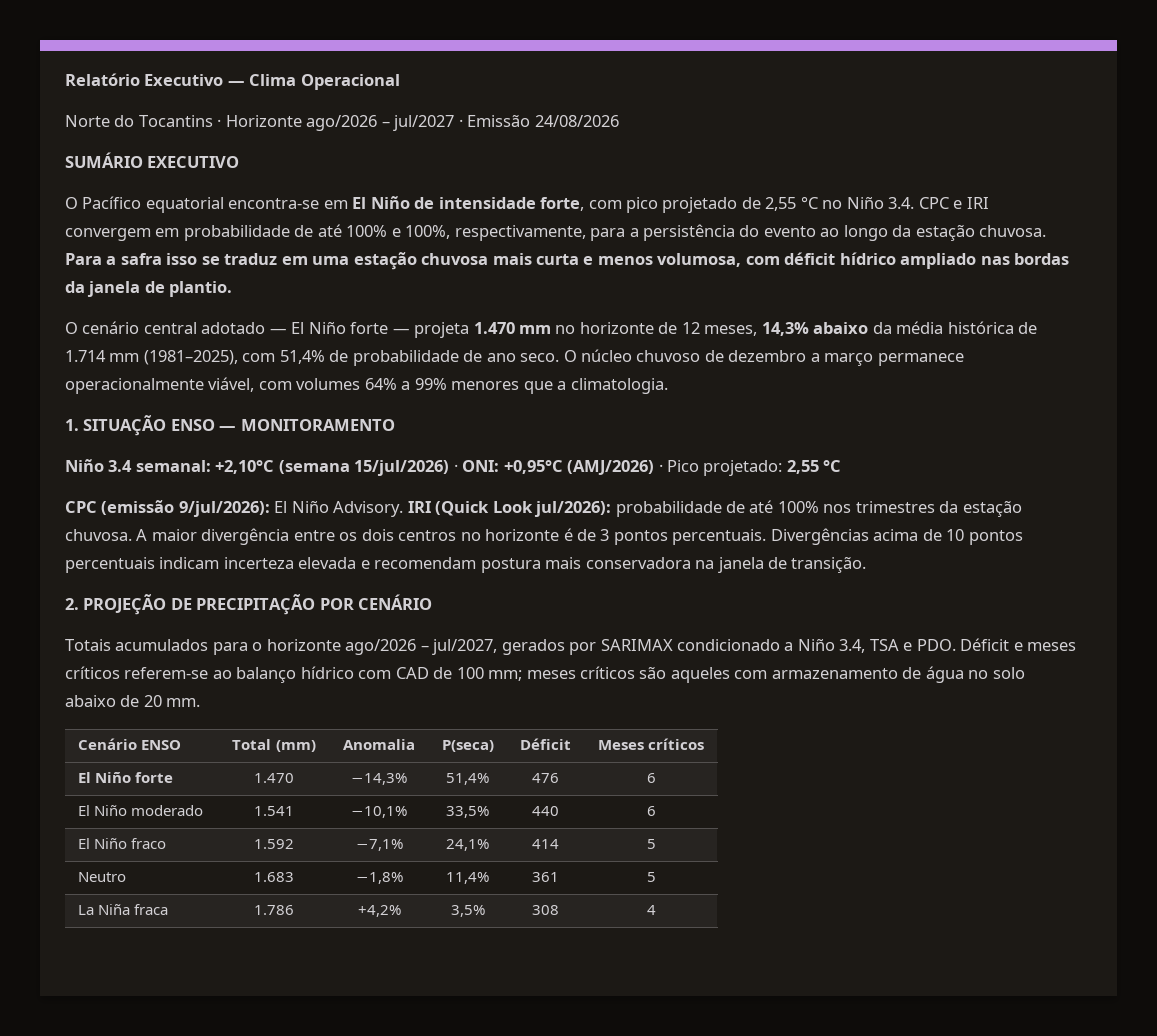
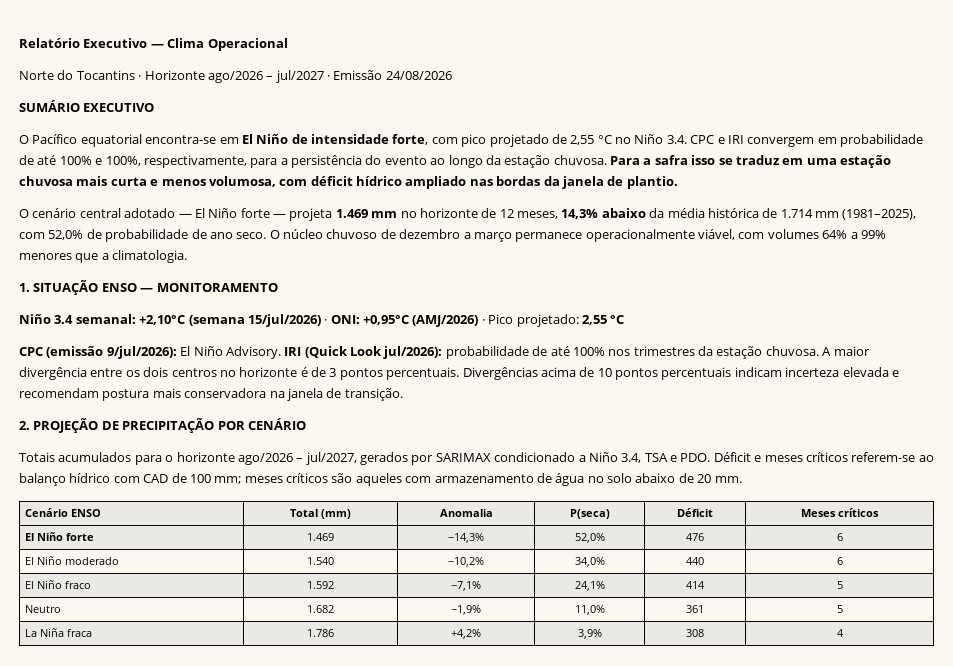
- O cenário central adotado — El Niño forte — projeta 1.470 mm no horizonte de 12 meses, 14,3% abaixo da média histórica de 1.714 mm (1981–2025), com 51,4% de probabilidade de ano seco.
+ O cenário central adotado — El Niño forte — projeta 1.469 mm no horizonte de 12 meses, 14,3% abaixo da média histórica de 1.714 mm (1981–2025), com 52,0% de probabilidade de ano seco.
- El Niño forte | 1.470 | −14,3% | 51,4% | 476 | 6
+ El Niño forte | 1.469 | −14,3% | 52,0% | 476 | 6
- El Niño moderado | 1.541 | −10,1% | 33,5% | 440 | 6
+ El Niño moderado | 1.540 | −10,2% | 34,0% | 440 | 6
- Neutro | 1.683 | −1,8% | 11,4% | 361 | 5
+ Neutro | 1.682 | −1,9% | 11,0% | 361 | 5
- La Niña fraca | 1.786 | +4,2% | 3,5% | 308 | 4
+ La Niña fraca | 1.786 | +4,2% | 3,9% | 308 | 4

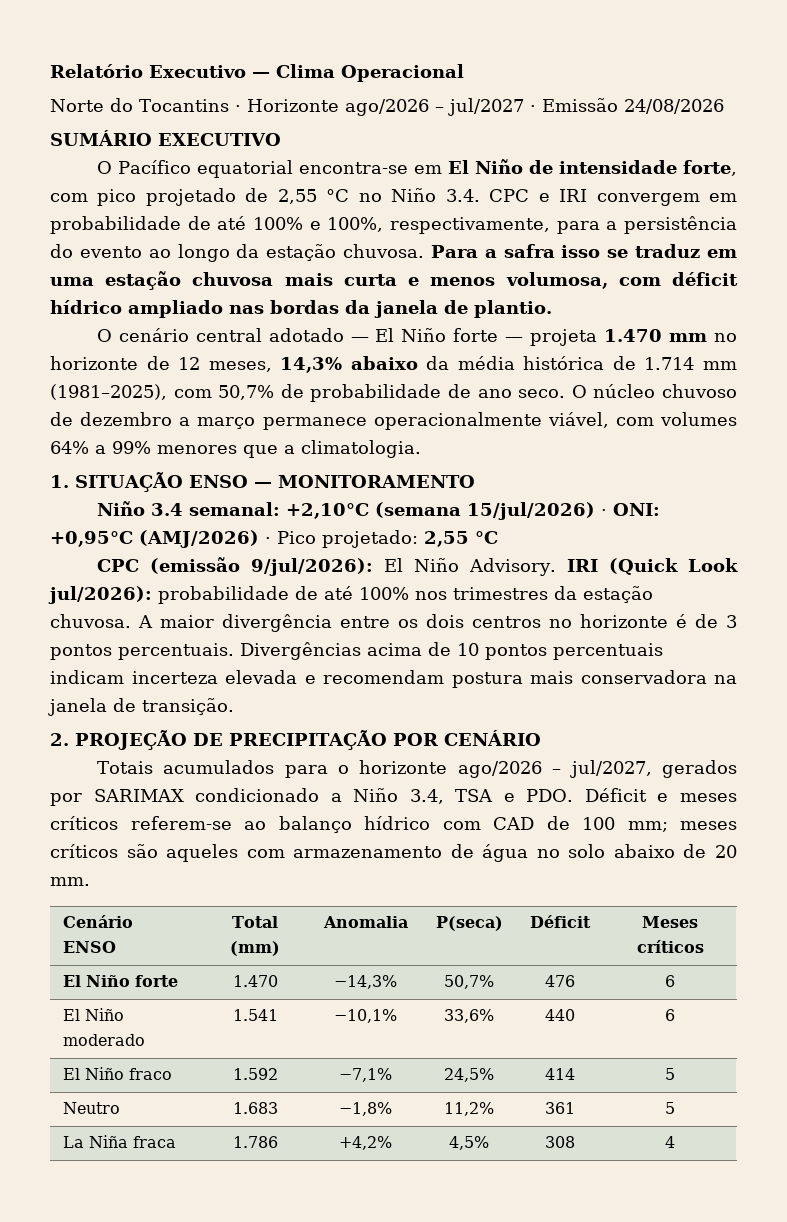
- O cenário central adotado — El Niño forte — projeta 1.469 mm no horizonte de 12 meses, 14,3% abaixo da média histórica de 1.714 mm (1981–2025), com 52,0% de probabilidade de ano seco.
+ O cenário central adotado — El Niño forte — projeta 1.470 mm no horizonte de 12 meses, 14,3% abaixo da média histórica de 1.714 mm (1981–2025), com 50,7% de probabilidade de ano seco.
- El Niño forte | 1.469 | −14,3% | 52,0% | 476 | 6
+ El Niño forte | 1.470 | −14,3% | 50,7% | 476 | 6
- El Niño moderado | 1.540 | −10,2% | 34,0% | 440 | 6
+ El Niño moderado | 1.541 | −10,1% | 33,6% | 440 | 6
- El Niño fraco | 1.592 | −7,1% | 24,1% | 414 | 5
+ El Niño fraco | 1.592 | −7,1% | 24,5% | 414 | 5
- Neutro | 1.682 | −1,9% | 11,0% | 361 | 5
+ Neutro | 1.683 | −1,8% | 11,2% | 361 | 5
- La Niña fraca | 1.786 | +4,2% | 3,9% | 308 | 4
+ La Niña fraca | 1.786 | +4,2% | 4,5% | 308 | 4

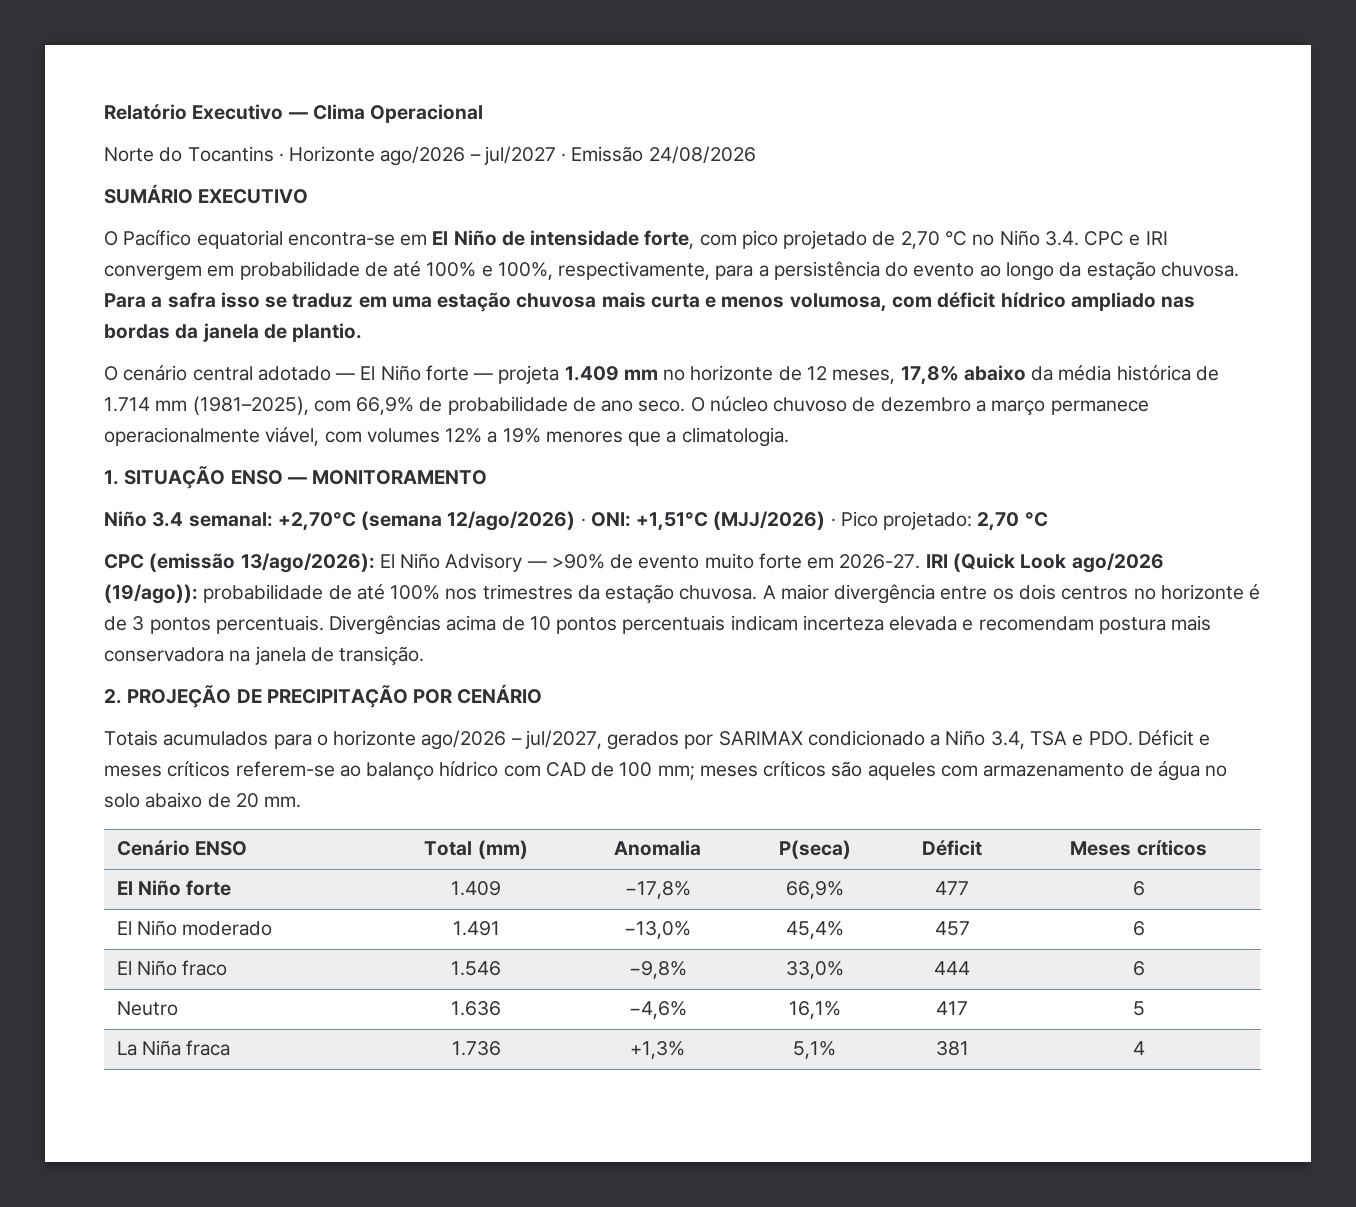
- O Pacífico equatorial encontra-se em El Niño de intensidade forte, com pico projetado de 2,55 °C no Niño 3.4. CPC e IRI convergem em probabilidade de até 100% e 100%, respectivamente, para a persistência do evento ao longo da estação chuvosa.
+ O Pacífico equatorial encontra-se em El Niño de intensidade forte, com pico projetado de 2,70 °C no Niño 3.4. CPC e IRI convergem em probabilidade de até 100% e 100%, respectivamente, para a persistência do evento ao longo da estação chuvosa.
- O cenário central adotado — El Niño forte — projeta 1.470 mm no horizonte de 12 meses, 14,3% abaixo da média histórica de 1.714 mm (1981–2025), com 50,7% de probabilidade de ano seco.
+ O cenário central adotado — El Niño forte — projeta 1.409 mm no horizonte de 12 meses, 17,8% abaixo da média histórica de 1.714 mm (1981–2025), com 66,9% de probabilidade de ano seco.
- O núcleo chuvoso de dezembro a março permanece operacionalmente viável, com volumes 64% a 99% menores que a climatologia.
+ O núcleo chuvoso de dezembro a março permanece operacionalmente viável, com volumes 12% a 19% menores que a climatologia.
- Niño 3.4 semanal: +2,10°C (semana 15/jul/2026) · ONI: +0,95°C (AMJ/2026) · Pico projetado: 2,55 °C
+ Niño 3.4 semanal: +2,70°C (semana 12/ago/2026) · ONI: +1,51°C (MJJ/2026) · Pico projetado: 2,70 °C
- CPC (emissão 9/jul/2026): El Niño Advisory.
+ CPC (emissão 13/ago/2026): El Niño Advisory — >90% de evento muito forte em 2026-27.
- IRI (Quick Look jul/2026): probabilidade de até 100% nos trimestres da estação chuvosa.
+ IRI (Quick Look ago/2026 (19/ago)): probabilidade de até 100% nos trimestres da estação chuvosa.
- El Niño forte | 1.470 | −14,3% | 50,7% | 476 | 6
+ El Niño forte | 1.409 | −17,8% | 66,9% | 477 | 6
- El Niño moderado | 1.541 | −10,1% | 33,6% | 440 | 6
+ El Niño moderado | 1.491 | −13,0% | 45,4% | 457 | 6
- El Niño fraco | 1.592 | −7,1% | 24,5% | 414 | 5
- Neutro | 1.683 | −1,8% | 11,2% | 361 | 5
+ El Niño fraco | 1.546 | −9,8% | 33,0% | 444 | 6
+ Neutro | 1.636 | −4,6% | 16,1% | 417 | 5
- La Niña fraca | 1.786 | +4,2% | 4,5% | 308 | 4
+ La Niña fraca | 1.736 | +1,3% | 5,1% | 381 | 4

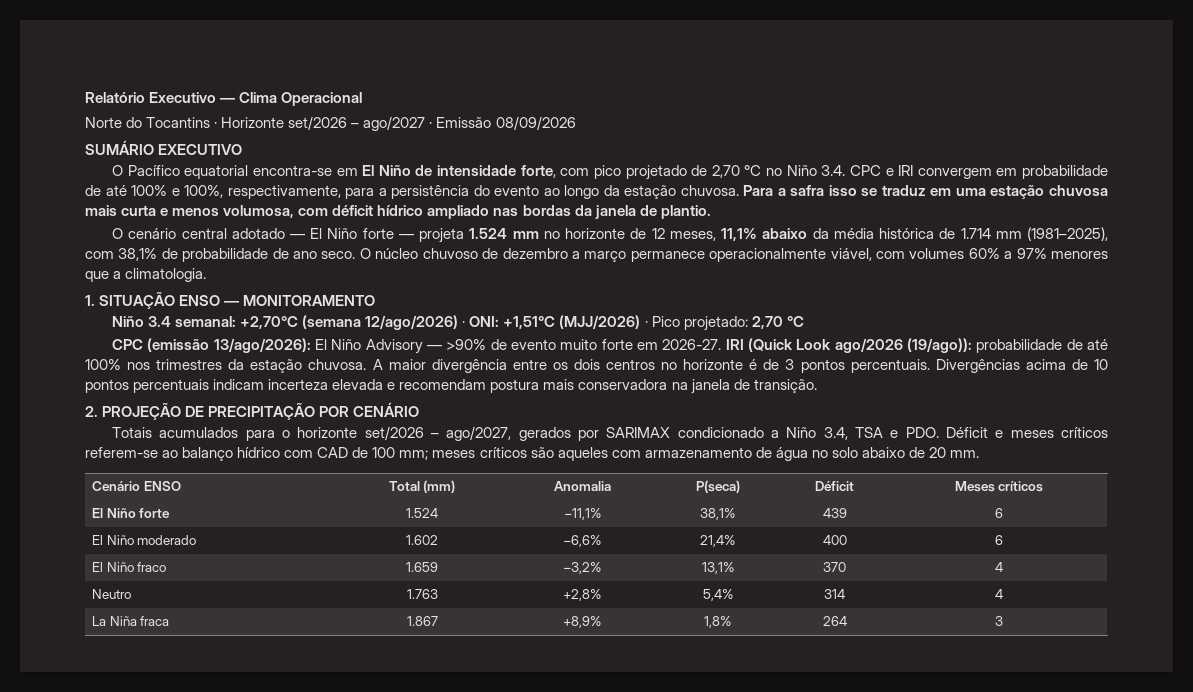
- Norte do Tocantins · Horizonte ago/2026 – jul/2027 · Emissão 24/08/2026
+ Norte do Tocantins · Horizonte set/2026 – ago/2027 · Emissão 08/09/2026
- O cenário central adotado — El Niño forte — projeta 1.409 mm no horizonte de 12 meses, 17,8% abaixo da média histórica de 1.714 mm (1981–2025), com 66,9% de probabilidade de ano seco.
+ O cenário central adotado — El Niño forte — projeta 1.524 mm no horizonte de 12 meses, 11,1% abaixo da média histórica de 1.714 mm (1981–2025), com 38,1% de probabilidade de ano seco.
- O núcleo chuvoso de dezembro a março permanece operacionalmente viável, com volumes 12% a 19% menores que a climatologia.
+ O núcleo chuvoso de dezembro a março permanece operacionalmente viável, com volumes 60% a 97% menores que a climatologia.
- Totais acumulados para o horizonte ago/2026 – jul/2027, gerados por SARIMAX condicionado a Niño 3.4, TSA e PDO. Déficit e meses críticos referem-se ao balanço hídrico com CAD de 100 mm; meses críticos são aqueles com armazenamento de água no solo abaixo de 20 mm.
+ Totais acumulados para o horizonte set/2026 – ago/2027, gerados por SARIMAX condicionado a Niño 3.4, TSA e PDO. Déficit e meses críticos referem-se ao balanço hídrico com CAD de 100 mm; meses críticos são aqueles com armazenamento de água no solo abaixo de 20 mm.
- El Niño forte | 1.409 | −17,8% | 66,9% | 477 | 6
+ El Niño forte | 1.524 | −11,1% | 38,1% | 439 | 6
- El Niño moderado | 1.491 | −13,0% | 45,4% | 457 | 6
+ El Niño moderado | 1.602 | −6,6% | 21,4% | 400 | 6
- El Niño fraco | 1.546 | −9,8% | 33,0% | 444 | 6
- Neutro | 1.636 | −4,6% | 16,1% | 417 | 5
- La Niña fraca | 1.736 | +1,3% | 5,1% | 381 | 4
+ El Niño fraco | 1.659 | −3,2% | 13,1% | 370 | 4
+ Neutro | 1.763 | +2,8% | 5,4% | 314 | 4
+ La Niña fraca | 1.867 | +8,9% | 1,8% | 264 | 3

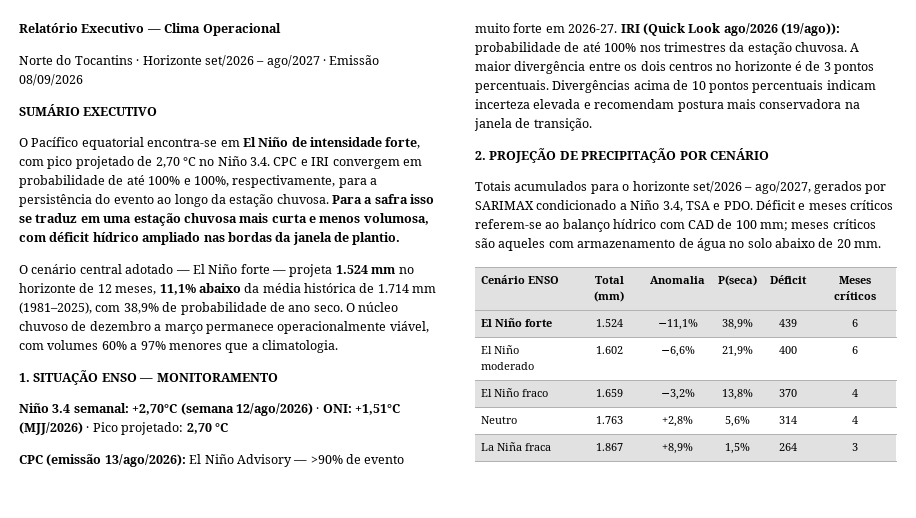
- O cenário central adotado — El Niño forte — projeta 1.524 mm no horizonte de 12 meses, 11,1% abaixo da média histórica de 1.714 mm (1981–2025), com 38,1% de probabilidade de ano seco.
+ O cenário central adotado — El Niño forte — projeta 1.524 mm no horizonte de 12 meses, 11,1% abaixo da média histórica de 1.714 mm (1981–2025), com 38,9% de probabilidade de ano seco.
- El Niño forte | 1.524 | −11,1% | 38,1% | 439 | 6
+ El Niño forte | 1.524 | −11,1% | 38,9% | 439 | 6
- El Niño moderado | 1.602 | −6,6% | 21,4% | 400 | 6
+ El Niño moderado | 1.602 | −6,6% | 21,9% | 400 | 6
- El Niño fraco | 1.659 | −3,2% | 13,1% | 370 | 4
+ El Niño fraco | 1.659 | −3,2% | 13,8% | 370 | 4
- Neutro | 1.763 | +2,8% | 5,4% | 314 | 4
+ Neutro | 1.763 | +2,8% | 5,6% | 314 | 4
- La Niña fraca | 1.867 | +8,9% | 1,8% | 264 | 3
+ La Niña fraca | 1.867 | +8,9% | 1,5% | 264 | 3

